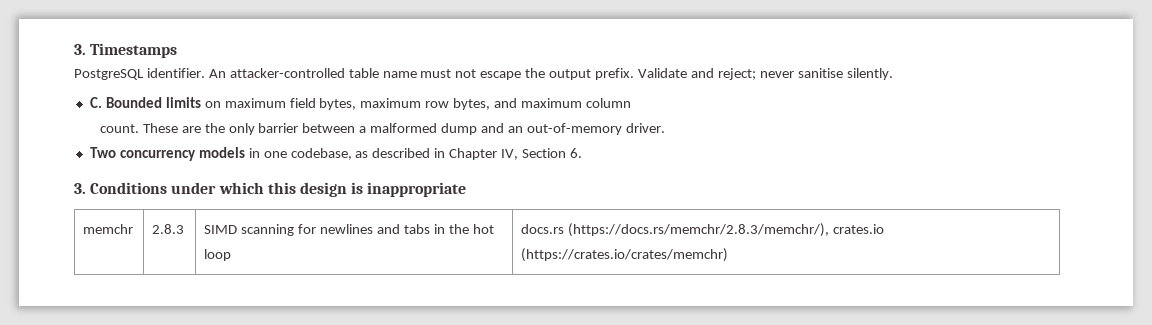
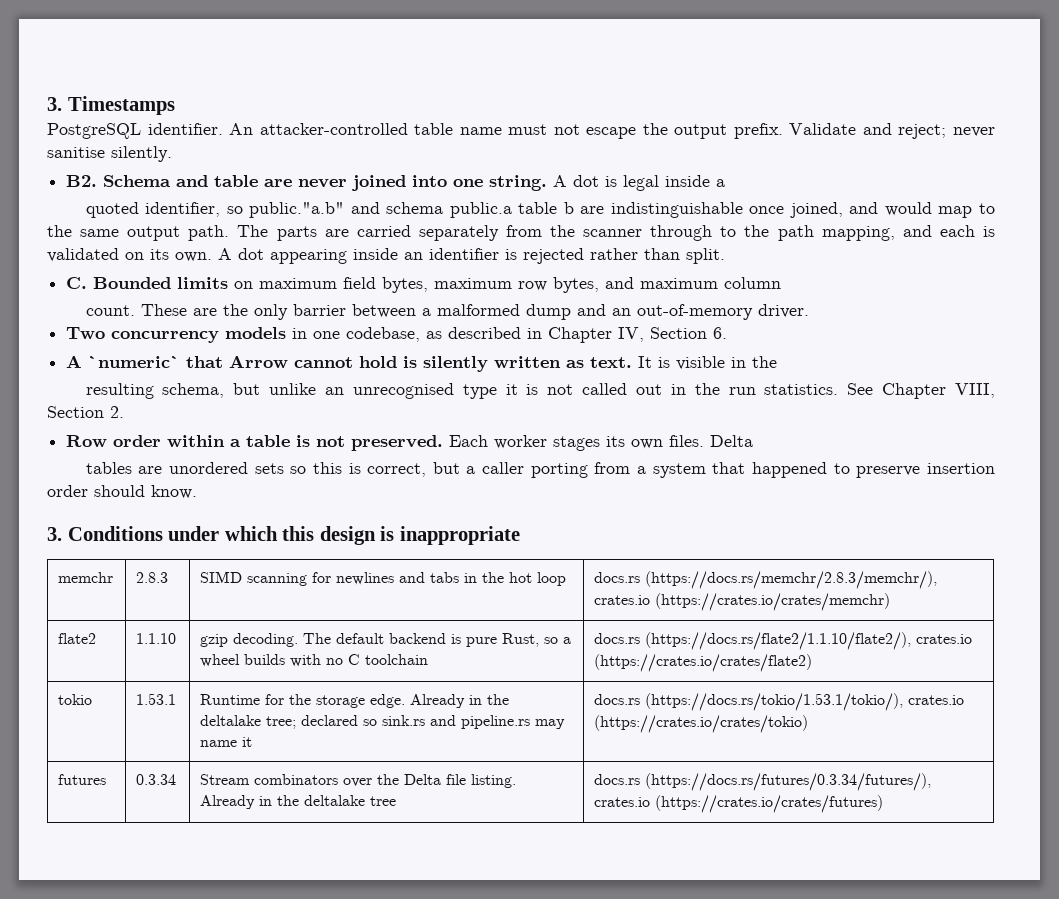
+ B2. Schema and table are never joined into one string. A dot is legal inside a
+ quoted identifier, so public."a.b" and schema public.a table b are indistinguishable once joined, and would map to the same output path. The parts are carried separately from the scanner through to the path mapping, and each is validated on its own. A dot appearing inside an identifier is rejected rather than split.
+ A `numeric` that Arrow cannot hold is silently written as text. It is visible in the
+ resulting schema, but unlike an unrecognised type it is not called out in the run statistics. See Chapter VIII, Section 2.
+ Row order within a table is not preserved. Each worker stages its own files. Delta
+ tables are unordered sets so this is correct, but a caller porting from a system that happened to preserve insertion order should know.
+ flate2 | 1.1.10 | gzip decoding. The default backend is pure Rust, so a wheel builds with no C toolchain | docs.rs (https://docs.rs/flate2/1.1.10/flate2/), crates.io (https://crates.io/crates/flate2)
+ tokio | 1.53.1 | Runtime for the storage edge. Already in the deltalake tree; declared so sink.rs and pipeline.rs may name it | docs.rs (https://docs.rs/tokio/1.53.1/tokio/), crates.io (https://crates.io/crates/tokio)
+ futures | 0.3.34 | Stream combinators over the Delta file listing. Already in the deltalake tree | docs.rs (https://docs.rs/futures/0.3.34/futures/), crates.io (https://crates.io/crates/futures)

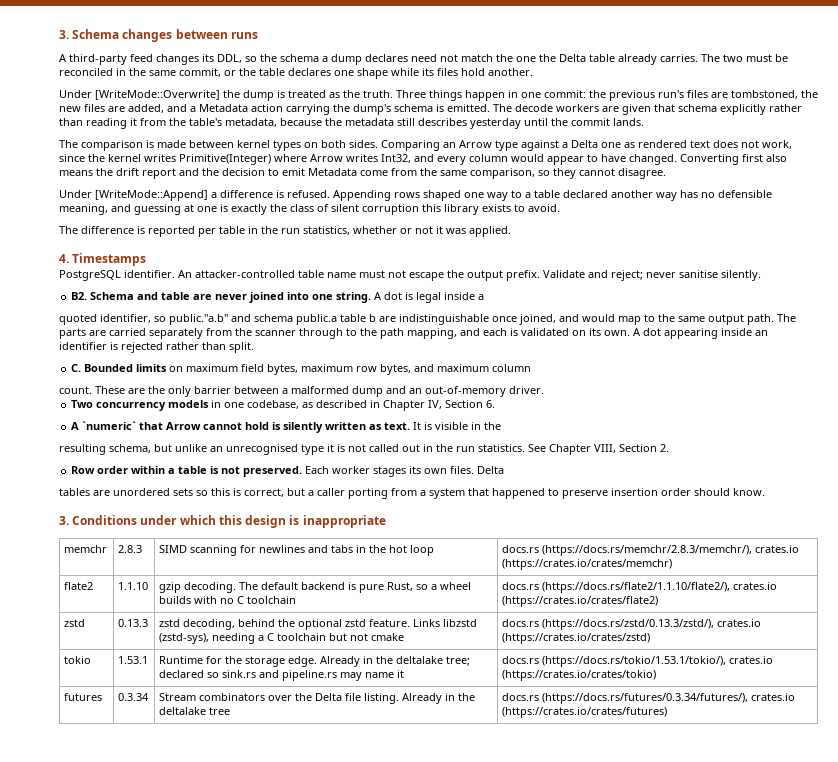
- 3. Timestamps
+ 3. Schema changes between runs
+ A third-party feed changes its DDL, so the schema a dump declares need not match the one the Delta table already carries. The two must be reconciled in the same commit, or the table declares one shape while its files hold another.
+ Under [WriteMode::Overwrite] the dump is treated as the truth. Three things happen in one commit: the previous run's files are tombstoned, the new files are added, and a Metadata action carrying the dump's schema is emitted. The decode workers are given that schema explicitly rather than reading it from the table's metadata, because the metadata still describes yesterday until the commit lands.
+ The comparison is made between kernel types on both sides. Comparing an Arrow type against a Delta one as rendered text does not work, since the kernel writes Primitive(Integer) where Arrow writes Int32, and every column would appear to have changed. Converting first also means the drift report and the decision to emit Metadata come from the same comparison, so they cannot disagree.
+ Under [WriteMode::Append] a difference is refused. Appending rows shaped one way to a table declared another way has no defensible meaning, and guessing at one is exactly the class of silent corruption this library exists to avoid.
+ The difference is reported per table in the run statistics, whether or not it was applied.
+ 4. Timestamps
+ zstd | 0.13.3 | zstd decoding, behind the optional zstd feature. Links libzstd (zstd-sys), needing a C toolchain but not cmake | docs.rs (https://docs.rs/zstd/0.13.3/zstd/), crates.io (https://crates.io/crates/zstd)

